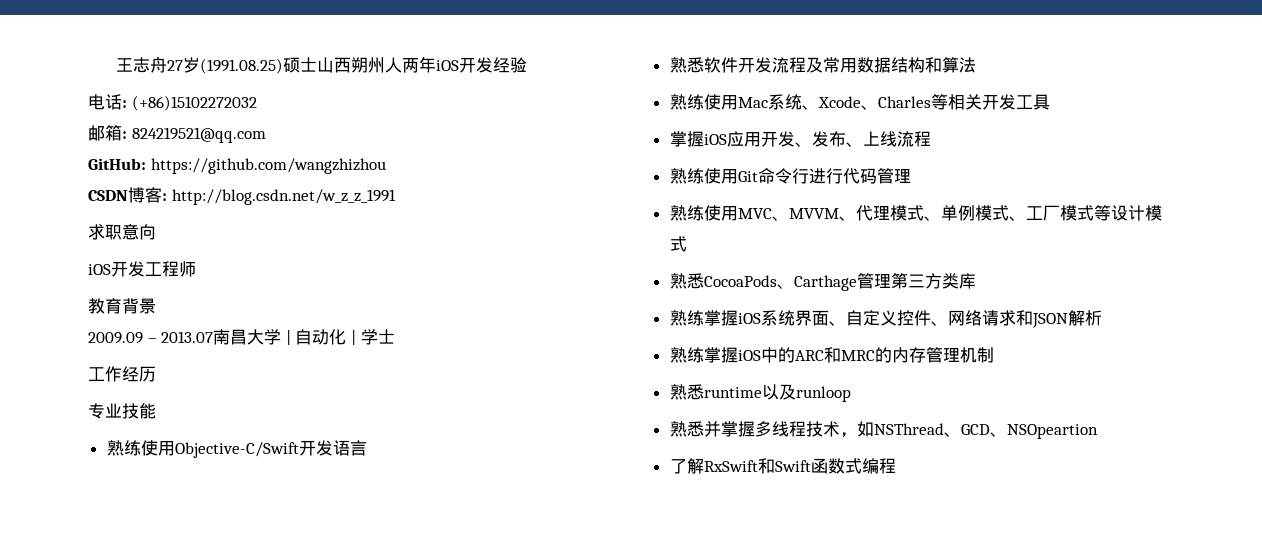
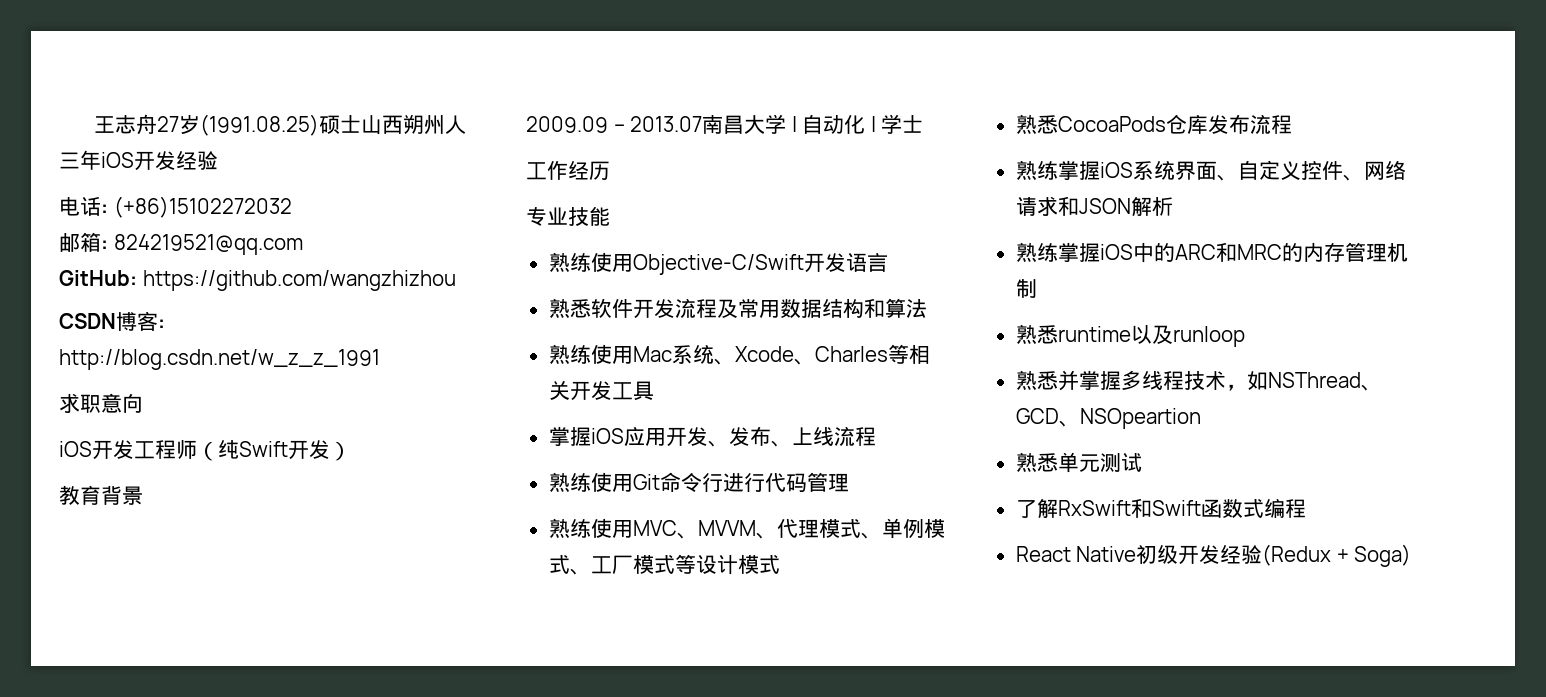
- 王志舟27岁(1991.08.25)硕士山西朔州人两年iOS开发经验
+ 王志舟27岁(1991.08.25)硕士山西朔州人三年iOS开发经验
- iOS开发工程师
+ iOS开发工程师（纯Swift开发）
- 熟悉CocoaPods、Carthage管理第三方类库
+ 熟悉CocoaPods仓库发布流程
+ 熟悉单元测试
+ React Native初级开发经验(Redux + Soga)

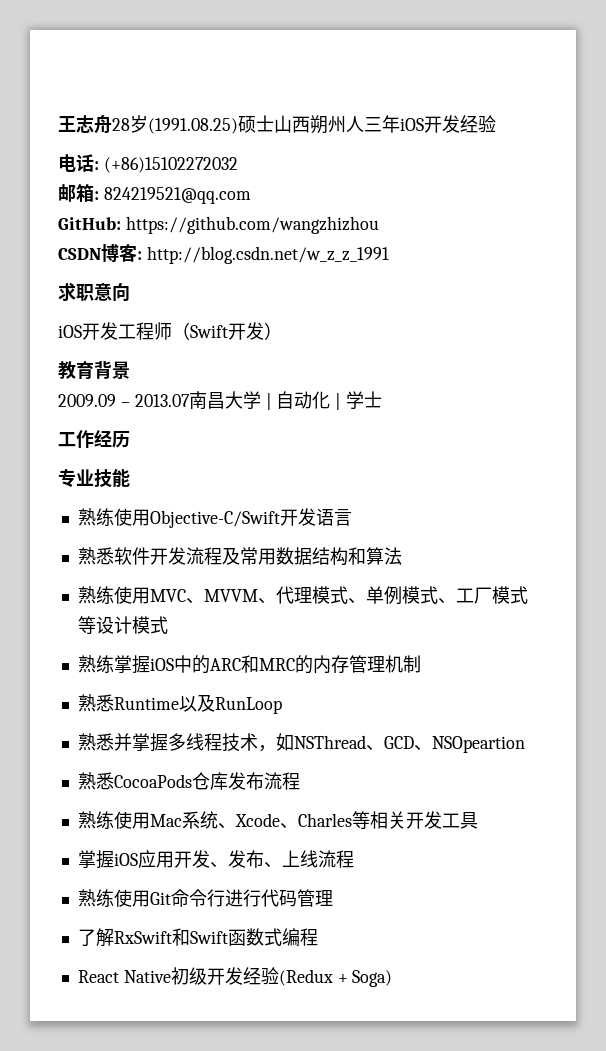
- 王志舟27岁(1991.08.25)硕士山西朔州人三年iOS开发经验
+ 王志舟28岁(1991.08.25)硕士山西朔州人三年iOS开发经验
- iOS开发工程师（纯Swift开发）
+ iOS开发工程师（Swift开发）
+ 熟练使用MVC、MVVM、代理模式、单例模式、工厂模式等设计模式
+ 熟练掌握iOS中的ARC和MRC的内存管理机制
+ 熟悉Runtime以及RunLoop
+ 熟悉并掌握多线程技术，如NSThread、GCD、NSOpeartion
+ 熟悉CocoaPods仓库发布流程
- 熟练使用MVC、MVVM、代理模式、单例模式、工厂模式等设计模式
- 熟悉CocoaPods仓库发布流程
- 熟练掌握iOS系统界面、自定义控件、网络请求和JSON解析
- 熟练掌握iOS中的ARC和MRC的内存管理机制
- 熟悉runtime以及runloop
- 熟悉并掌握多线程技术，如NSThread、GCD、NSOpeartion
- 熟悉单元测试

